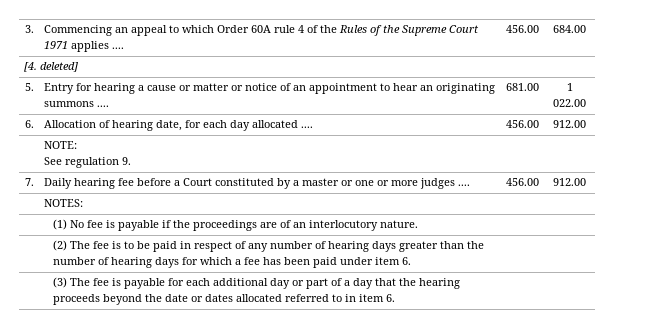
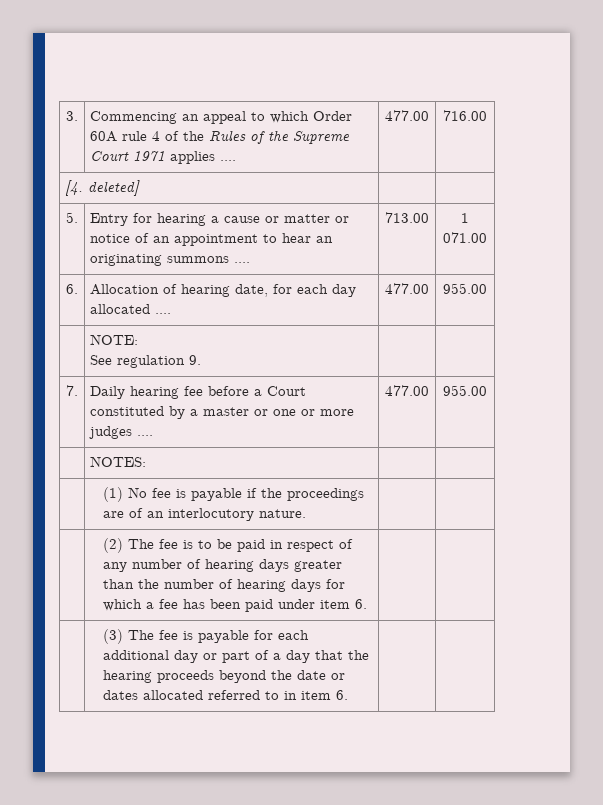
- 3. | Commencing an appeal to which Order 60A rule 4 of the Rules of the Supreme Court 1971 applies .... | 456.00 | 684.00
+ 3. | Commencing an appeal to which Order 60A rule 4 of the Rules of the Supreme Court 1971 applies .... | 477.00 | 716.00
- 5. | Entry for hearing a cause or matter or notice of an appointment to hear an originating summons .... | 681.00 | 1 022.00
+ 5. | Entry for hearing a cause or matter or notice of an appointment to hear an originating summons .... | 713.00 | 1 071.00
- 6. | Allocation of hearing date, for each day allocated .... | 456.00 | 912.00
+ 6. | Allocation of hearing date, for each day allocated .... | 477.00 | 955.00
- 7. | Daily hearing fee before a Court constituted by a master or one or more judges .... | 456.00 | 912.00
+ 7. | Daily hearing fee before a Court constituted by a master or one or more judges .... | 477.00 | 955.00

